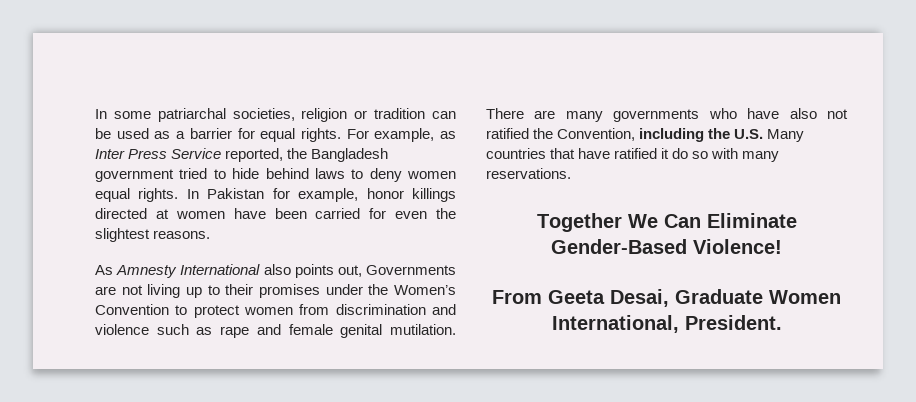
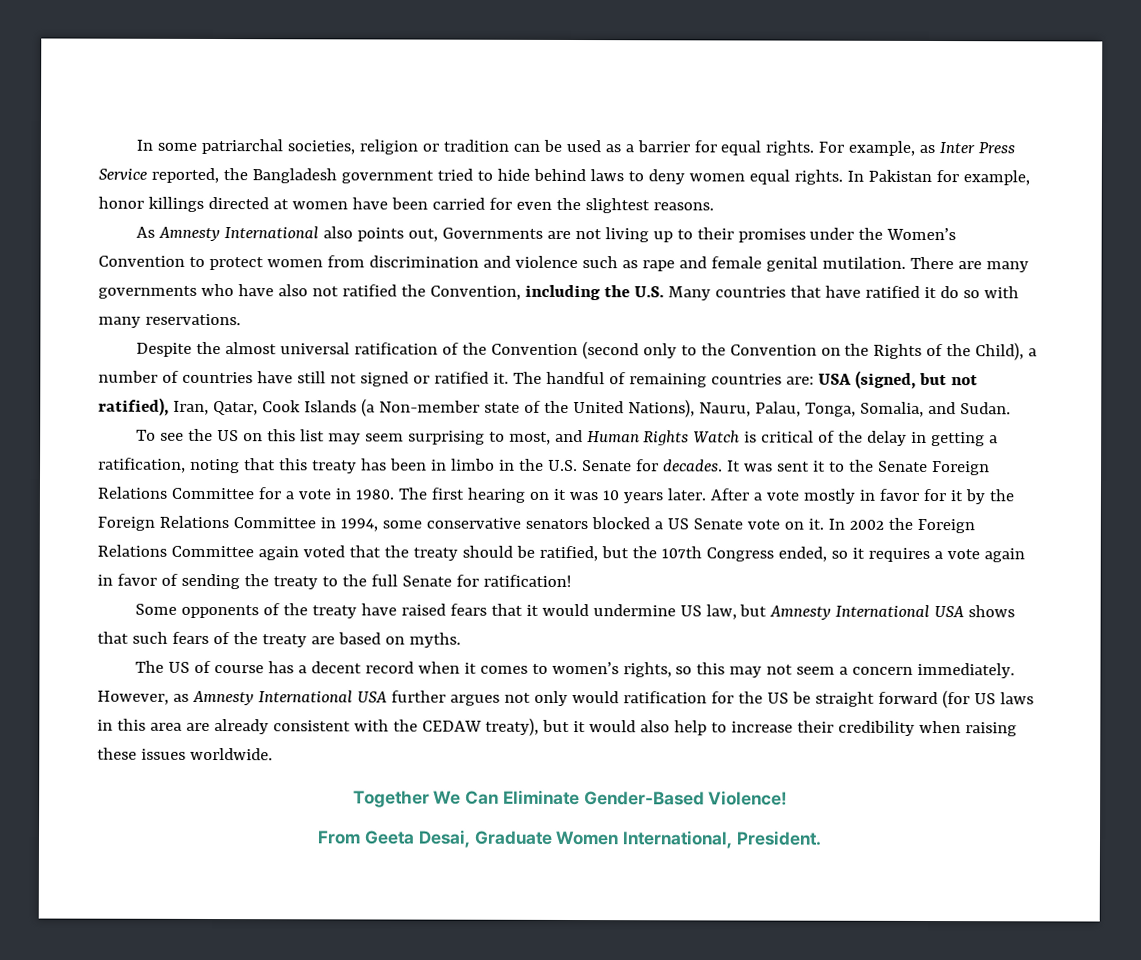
+ Despite the almost universal ratification of the Convention (second only to the Convention on the Rights of the Child), a number of countries have still not signed or ratified it. The handful of remaining countries are: USA (signed, but not ratified), Iran, Qatar, Cook Islands (a Non-member state of the United Nations), Nauru, Palau, Tonga, Somalia, and Sudan.
+ To see the US on this list may seem surprising to most, and Human Rights Watch is critical of the delay in getting a ratification, noting that this treaty has been in limbo in the U.S. Senate for decades. It was sent it to the Senate Foreign Relations Committee for a vote in 1980. The first hearing on it was 10 years later. After a vote mostly in favor for it by the Foreign Relations Committee in 1994, some conservative senators blocked a US Senate vote on it. In 2002 the Foreign Relations Committee again voted that the treaty should be ratified, but the 107th Congress ended, so it requires a vote again in favor of sending the treaty to the full Senate for ratification!
+ Some opponents of the treaty have raised fears that it would undermine US law, but Amnesty International USA shows that such fears of the treaty are based on myths.
+ The US of course has a decent record when it comes to women’s rights, so this may not seem a concern immediately. However, as Amnesty International USA further argues not only would ratification for the US be straight forward (for US laws in this area are already consistent with the CEDAW treaty), but it would also help to increase their credibility when raising these issues worldwide.

